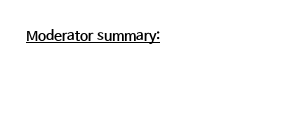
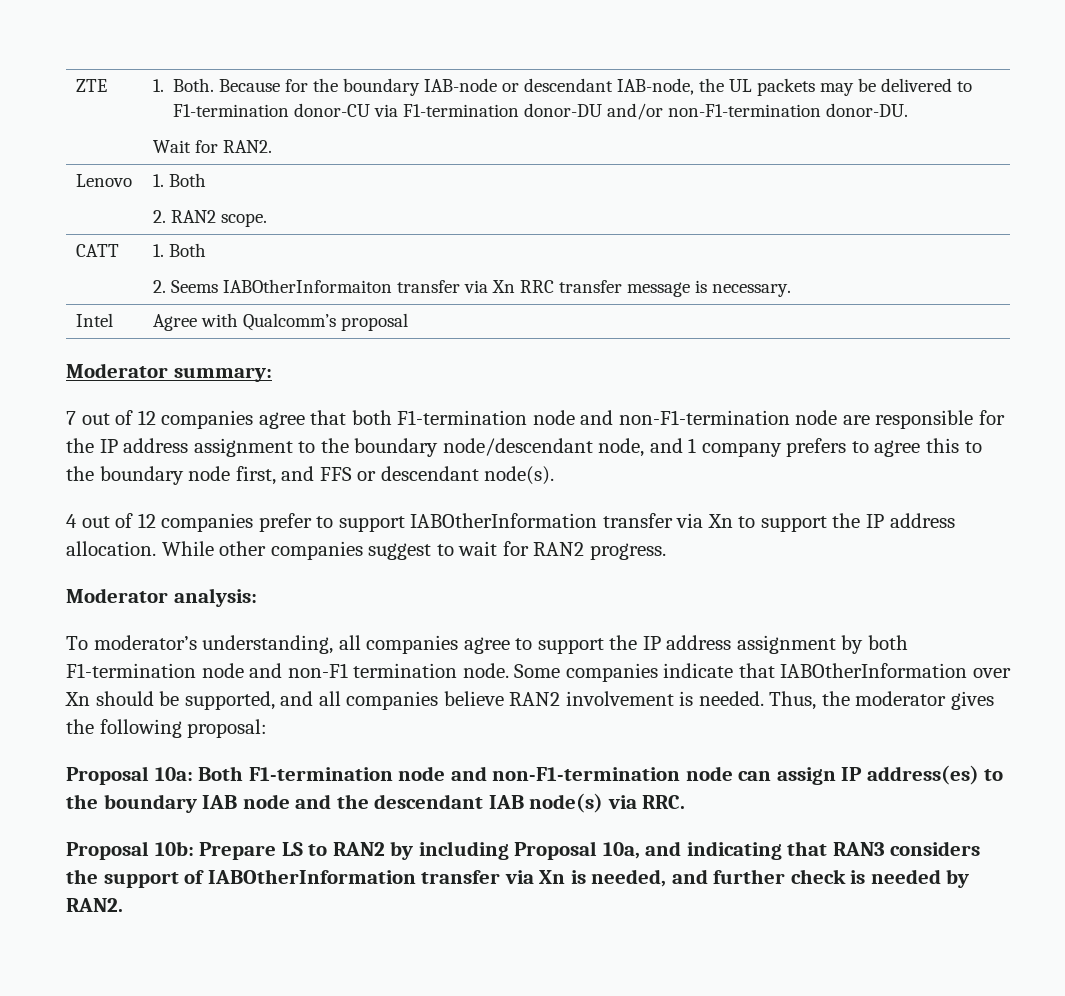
+ ZTE | 1. Both. Because for the boundary IAB-node or descendant IAB-node, the UL packets may be delivered to F1-termination donor-CU via F1-termination donor-DU and/or non-F1-termination donor-DU.
+ Wait for RAN2.
+ Lenovo | 1. Both
+ 2. RAN2 scope.
+ CATT | 1. Both
+ 2. Seems IABOtherInformaiton transfer via Xn RRC transfer message is necessary.
+ Intel | Agree with Qualcomm’s proposal
  Moderator summary:
+ 7 out of 12 companies agree that both F1-termination node and non-F1-termination node are responsible for the IP address assignment to the boundary node/descendant node, and 1 company prefers to agree this to the boundary node first, and FFS or descendant node(s).
+ 4 out of 12 companies prefer to support IABOtherInformation transfer via Xn to support the IP address allocation. While other companies suggest to wait for RAN2 progress.
+ Moderator analysis:
+ To moderator’s understanding, all companies agree to support the IP address assignment by both F1-termination node and non-F1 termination node. Some companies indicate that IABOtherInformation over Xn should be supported, and all companies believe RAN2 involvement is needed. Thus, the moderator gives the following proposal:
+ Proposal 10a: Both F1-termination node and non-F1-termination node can assign IP address(es) to the boundary IAB node and the descendant IAB node(s) via RRC.
+ Proposal 10b: Prepare LS to RAN2 by including Proposal 10a, and indicating that RAN3 considers the support of IABOtherInformation transfer via Xn is needed, and further check is needed by RAN2.

